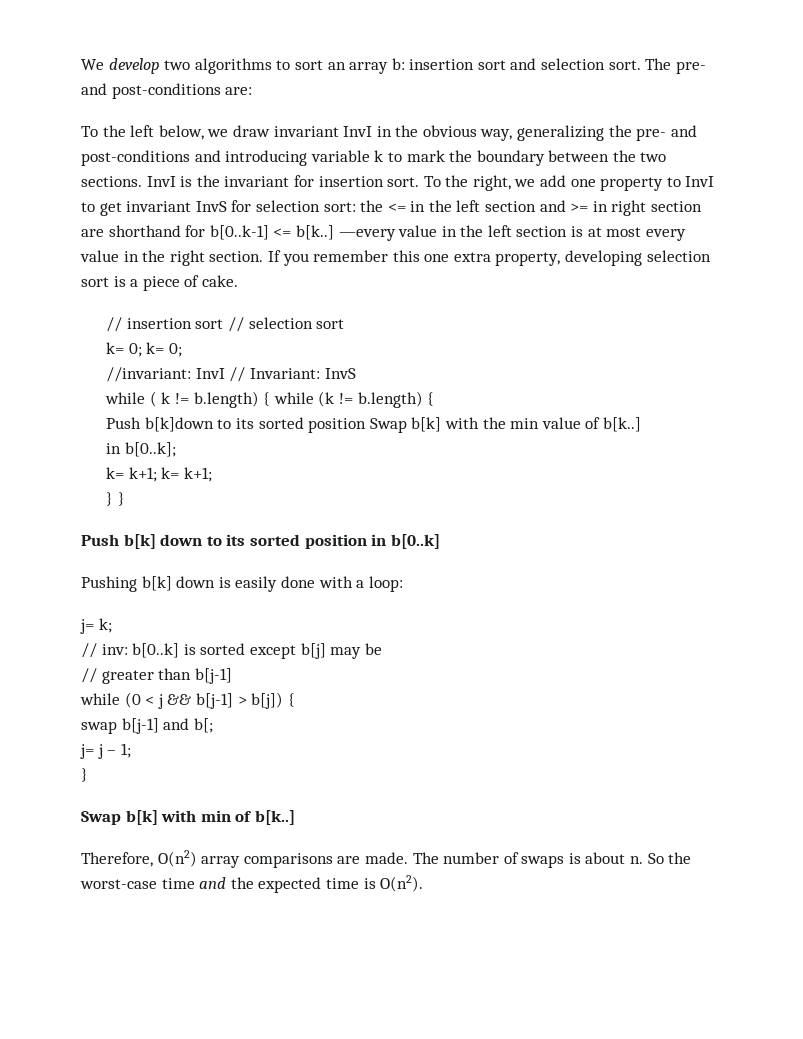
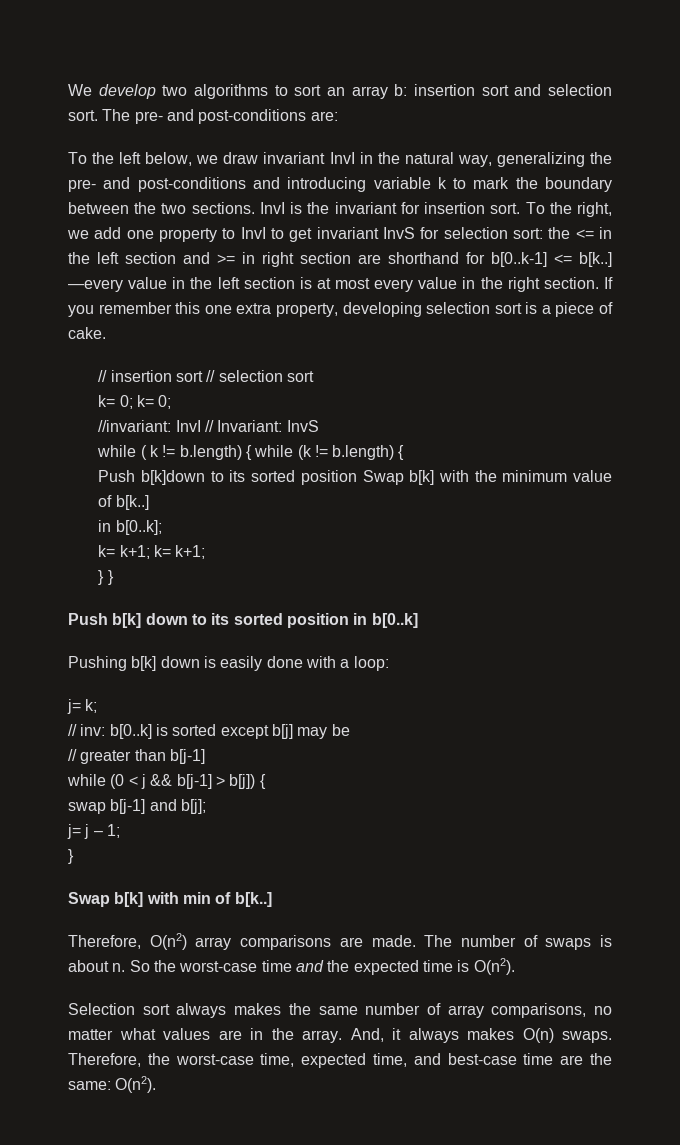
- To the left below, we draw invariant InvI in the obvious way, generalizing the pre- and post-conditions and introducing variable k to mark the boundary between the two sections.
+ To the left below, we draw invariant InvI in the natural way, generalizing the pre- and post-conditions and introducing variable k to mark the boundary between the two sections.
- Push b[k]down to its sorted position Swap b[k] with the min value of b[k..]
+ Push b[k]down to its sorted position Swap b[k] with the minimum value of b[k..]
- swap b[j-1] and b[;
+ swap b[j-1] and b[j];
+ Selection sort always makes the same number of array comparisons, no matter what values are in the array. And, it always makes O(n) swaps. Therefore, the worst-case time, expected time, and best-case time are the same: O(n2).

